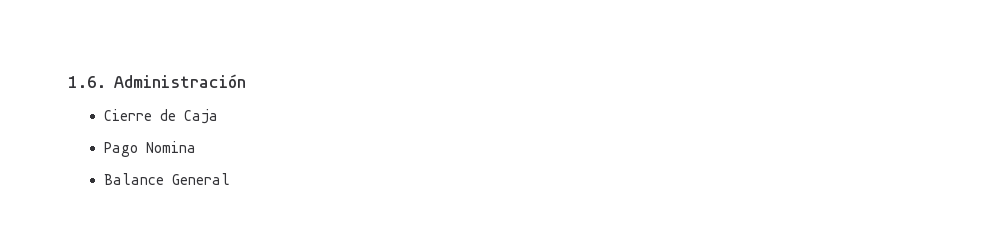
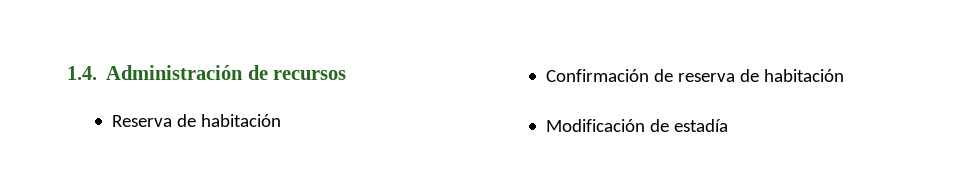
- 1.6. Administración
- Cierre de Caja
- Pago Nomina
- Balance General
+ 1.4. Administración de recursos
+ Reserva de habitación
+ Confirmación de reserva de habitación
+ Modificación de estadía

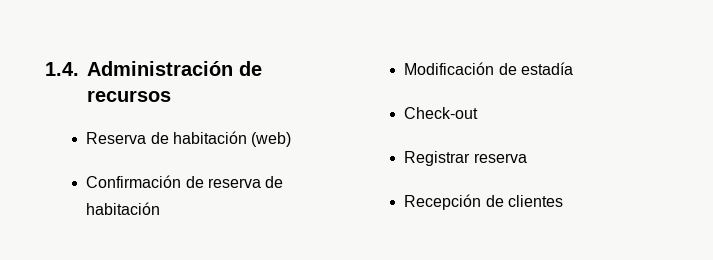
- Reserva de habitación
+ Reserva de habitación (web)
+ Check-out
+ Registrar reserva
+ Recepción de clientes

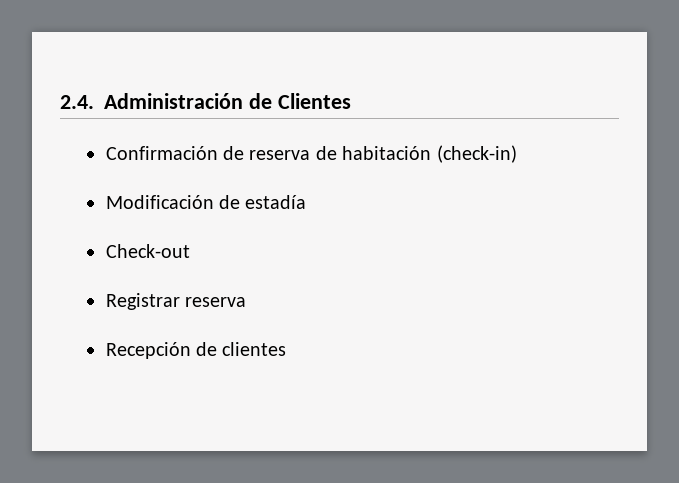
- 1.4. Administración de recursos
- Reserva de habitación (web)
+ 2.4. Administración de Clientes
- Confirmación de reserva de habitación
+ Confirmación de reserva de habitación (check-in)

